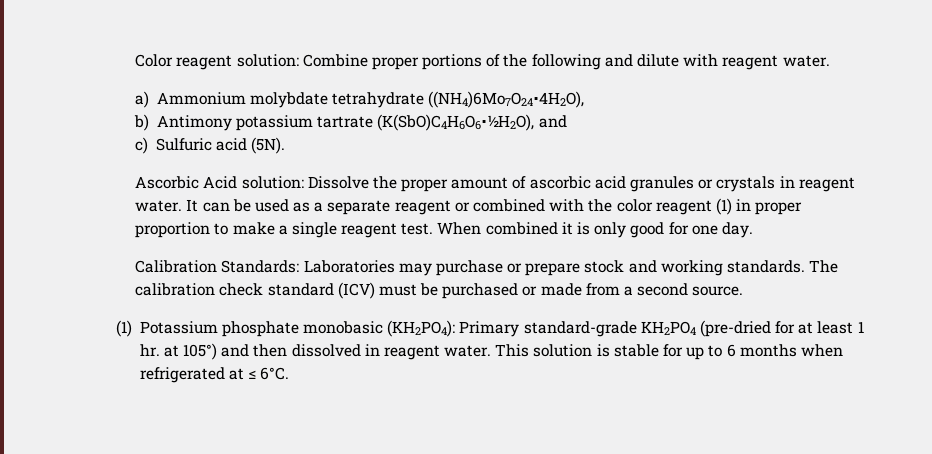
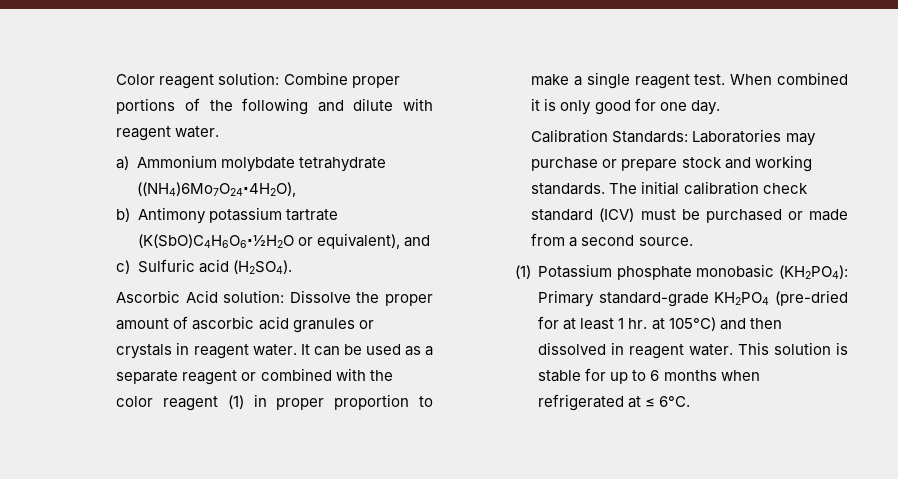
- b) Antimony potassium tartrate (K(SbO)C4H6O6∙½H2O), and
+ b) Antimony potassium tartrate (K(SbO)C4H6O6∙½H2O or equivalent), and
- c) Sulfuric acid (5N).
+ c) Sulfuric acid (H2SO4).
- The calibration check standard (ICV) must be purchased or made from a second source.
+ The initial calibration check standard (ICV) must be purchased or made from a second source.
- (1) Potassium phosphate monobasic (KH2PO4): Primary standard-grade KH2PO4 (pre-dried for at least 1 hr. at 105°) and then dissolved in reagent water.
+ (1) Potassium phosphate monobasic (KH2PO4): Primary standard-grade KH2PO4 (pre-dried for at least 1 hr. at 105°C) and then dissolved in reagent water.

